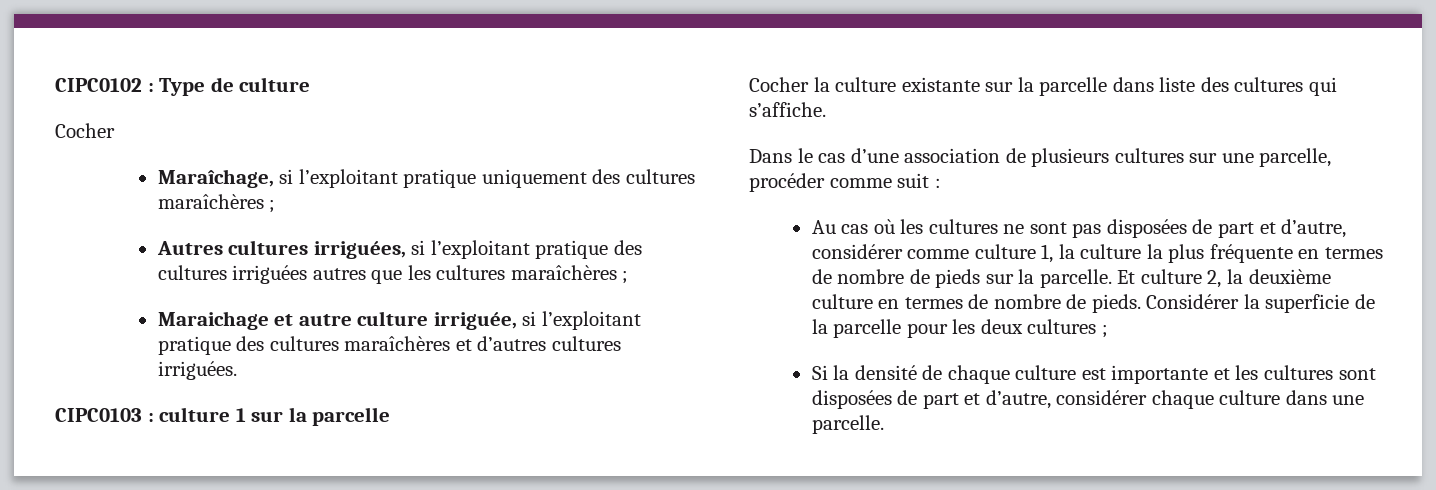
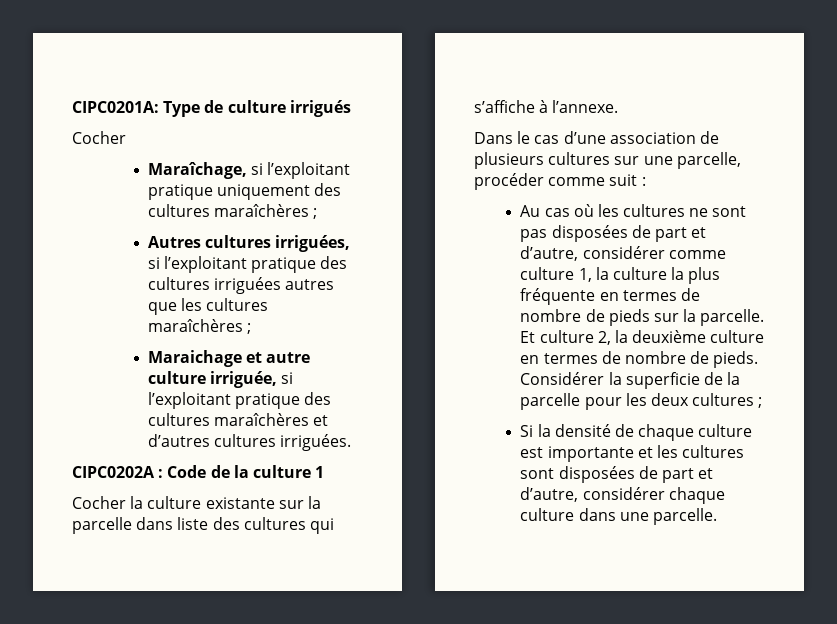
- CIPC0102 : Type de culture
+ CIPC0201A: Type de culture irrigués
- CIPC0103 : culture 1 sur la parcelle
+ CIPC0202A : Code de la culture 1
- Cocher la culture existante sur la parcelle dans liste des cultures qui s’affiche.
+ Cocher la culture existante sur la parcelle dans liste des cultures qui s’affiche à l’annexe.

